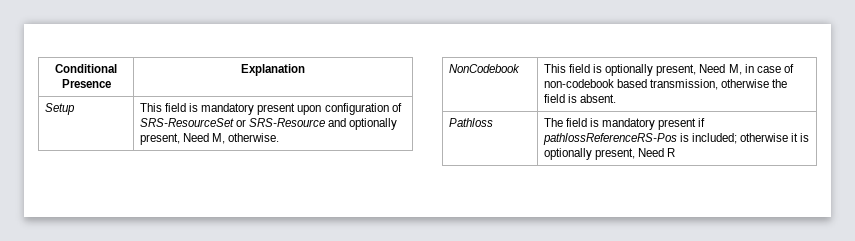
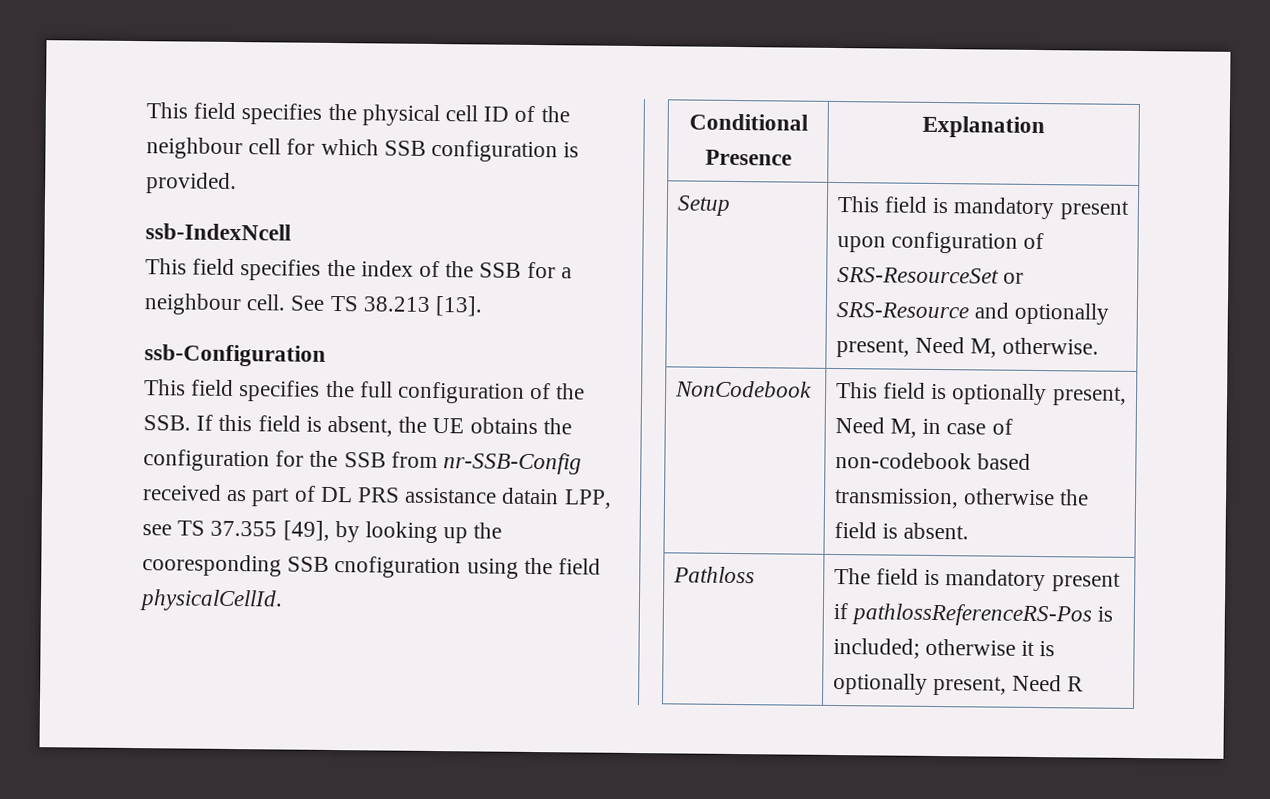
+ This field specifies the physical cell ID of the neighbour cell for which SSB configuration is provided.
+ ssb-IndexNcell
+ This field specifies the index of the SSB for a neighbour cell. See TS 38.213 [13].
+ ssb-Configuration
+ This field specifies the full configuration of the SSB. If this field is absent, the UE obtains the configuration for the SSB from nr-SSB-Config received as part of DL PRS assistance datain LPP, see TS 37.355 [49], by looking up the cooresponding SSB cnofiguration using the field physicalCellId.

